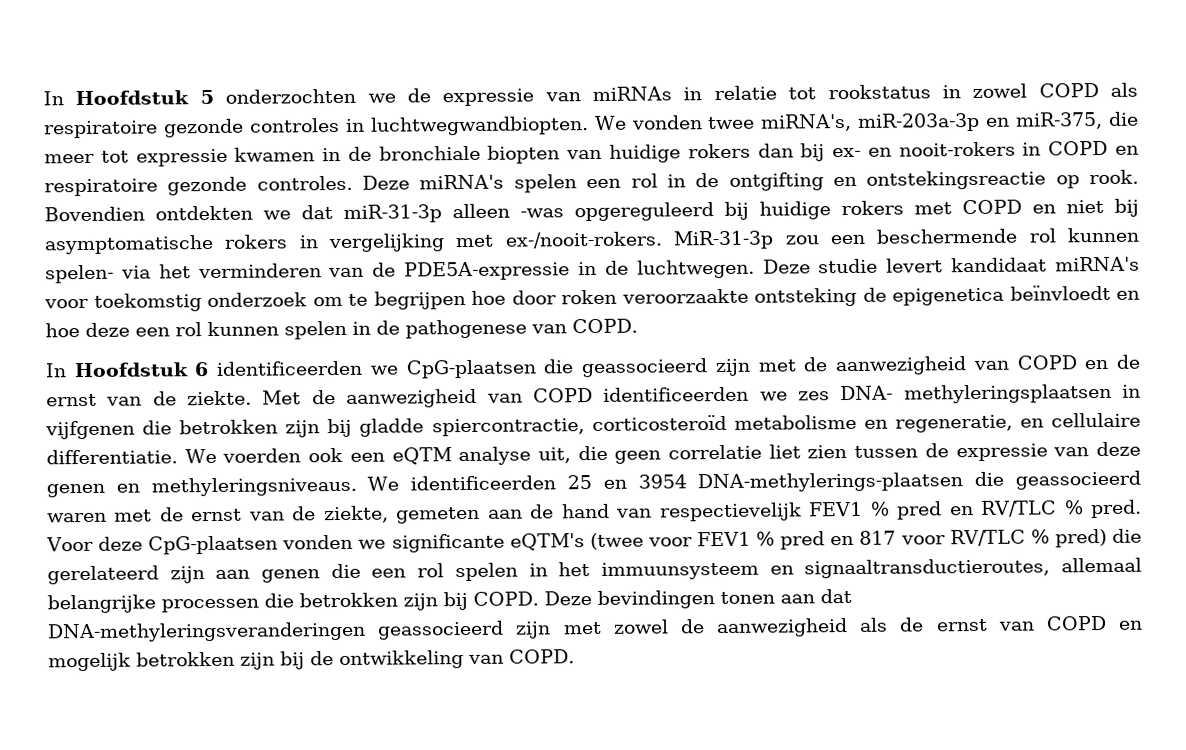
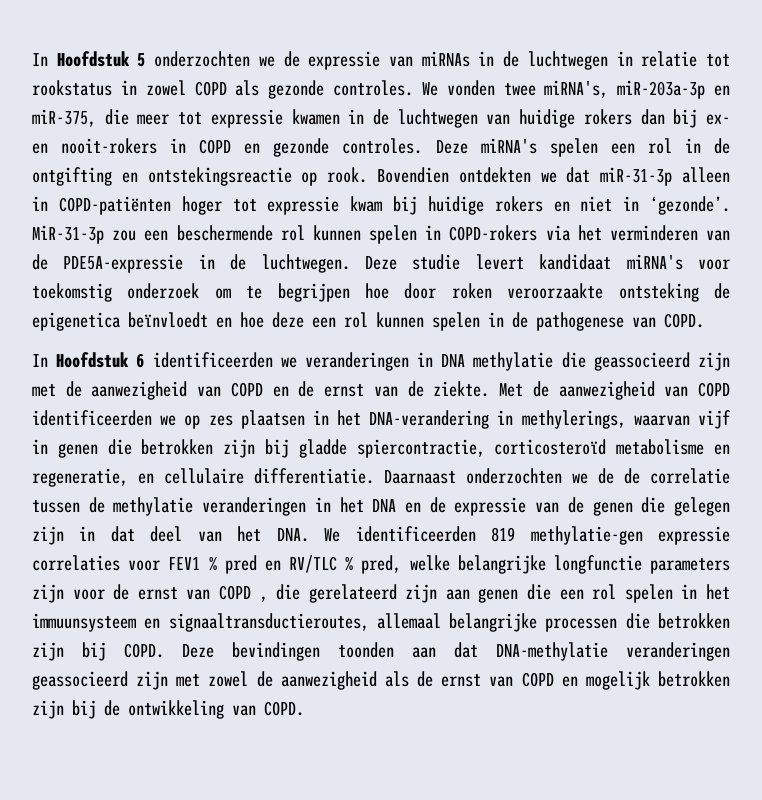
- In Hoofdstuk 5 onderzochten we de expressie van miRNAs in relatie tot rookstatus in zowel COPD als respiratoire gezonde controles in luchtwegwandbiopten.
+ In Hoofdstuk 5 onderzochten we de expressie van miRNAs in de luchtwegen in relatie tot rookstatus in zowel COPD als gezonde controles.
- We vonden twee miRNA's, miR-203a-3p en miR-375, die meer tot expressie kwamen in de bronchiale biopten van huidige rokers dan bij ex- en nooit-rokers in COPD en respiratoire gezonde controles.
+ We vonden twee miRNA's, miR-203a-3p en miR-375, die meer tot expressie kwamen in de luchtwegen van huidige rokers dan bij ex- en nooit-rokers in COPD en gezonde controles.
- Bovendien ontdekten we dat miR-31-3p alleen -was opgereguleerd bij huidige rokers met COPD en niet bij asymptomatische rokers in vergelijking met ex-/nooit-rokers.
+ Bovendien ontdekten we dat miR-31-3p alleen in COPD-patiënten hoger tot expressie kwam bij huidige rokers en niet in ‘gezonde’.
- MiR-31-3p zou een beschermende rol kunnen spelen- via het verminderen van de PDE5A-expressie in de luchtwegen.
+ MiR-31-3p zou een beschermende rol kunnen spelen in COPD-rokers via het verminderen van de PDE5A-expressie in de luchtwegen.
- In Hoofdstuk 6 identificeerden we CpG-plaatsen die geassocieerd zijn met de aanwezigheid van COPD en de ernst van de ziekte.
+ In Hoofdstuk 6 identificeerden we veranderingen in DNA methylatie die geassocieerd zijn met de aanwezigheid van COPD en de ernst van de ziekte.
- Met de aanwezigheid van COPD identificeerden we zes DNA- methyleringsplaatsen in vijfgenen die betrokken zijn bij gladde spiercontractie, corticosteroïd metabolisme en regeneratie, en cellulaire differentiatie.
+ Met de aanwezigheid van COPD identificeerden we op zes plaatsen in het DNA-verandering in methylerings, waarvan vijf in genen die betrokken zijn bij gladde spiercontractie, corticosteroïd metabolisme en regeneratie, en cellulaire differentiatie.
- We voerden ook een eQTM analyse uit, die geen correlatie liet zien tussen de expressie van deze genen en methyleringsniveaus. We identificeerden 25 en 3954 DNA-methylerings-plaatsen die geassocieerd waren met de ernst van de ziekte, gemeten aan de hand van respectievelijk FEV1 % pred en RV/TLC % pred. Voor deze CpG-plaatsen vonden we significante eQTM's (twee voor FEV1 % pred en 817 voor RV/TLC % pred) die gerelateerd zijn aan genen die een rol spelen in het immuunsysteem en signaaltransductieroutes, allemaal belangrijke processen die betrokken zijn bij COPD.
+ Daarnaast onderzochten we de de correlatie tussen de methylatie veranderingen in het DNA en de expressie van de genen die gelegen zijn in dat deel van het DNA. We identificeerden 819 methylatie-gen expressie correlaties voor FEV1 % pred en RV/TLC % pred, welke belangrijke longfunctie parameters zijn voor de ernst van COPD , die gerelateerd zijn aan genen die een rol spelen in het immuunsysteem en signaaltransductieroutes, allemaal belangrijke processen die betrokken zijn bij COPD.
- Deze bevindingen tonen aan dat DNA-methyleringsveranderingen geassocieerd zijn met zowel de aanwezigheid als de ernst van COPD en mogelijk betrokken zijn bij de ontwikkeling van COPD.
+ Deze bevindingen toonden aan dat DNA-methylatie veranderingen geassocieerd zijn met zowel de aanwezigheid als de ernst van COPD en mogelijk betrokken zijn bij de ontwikkeling van COPD.

